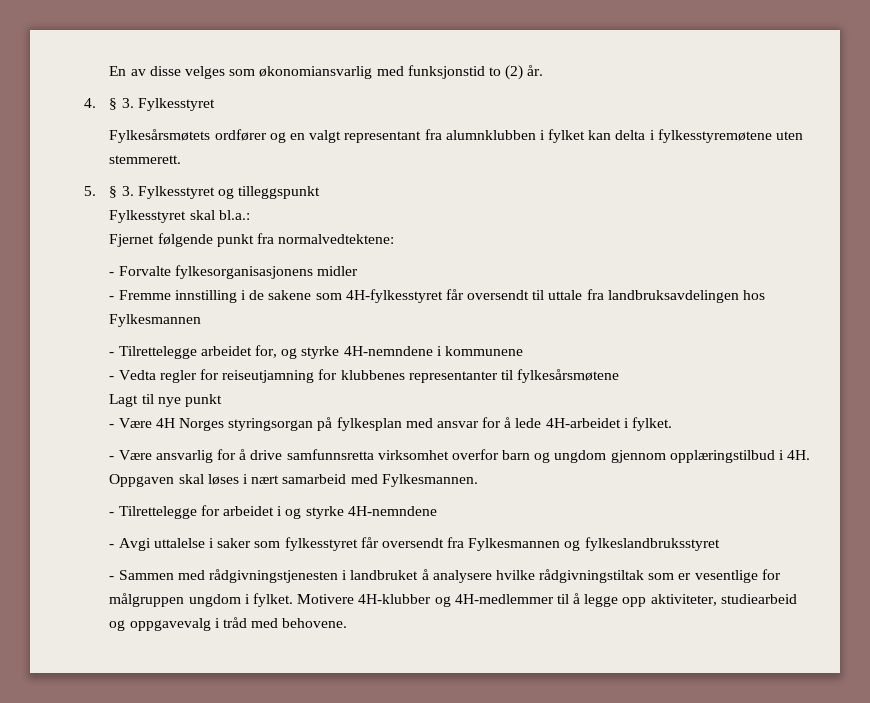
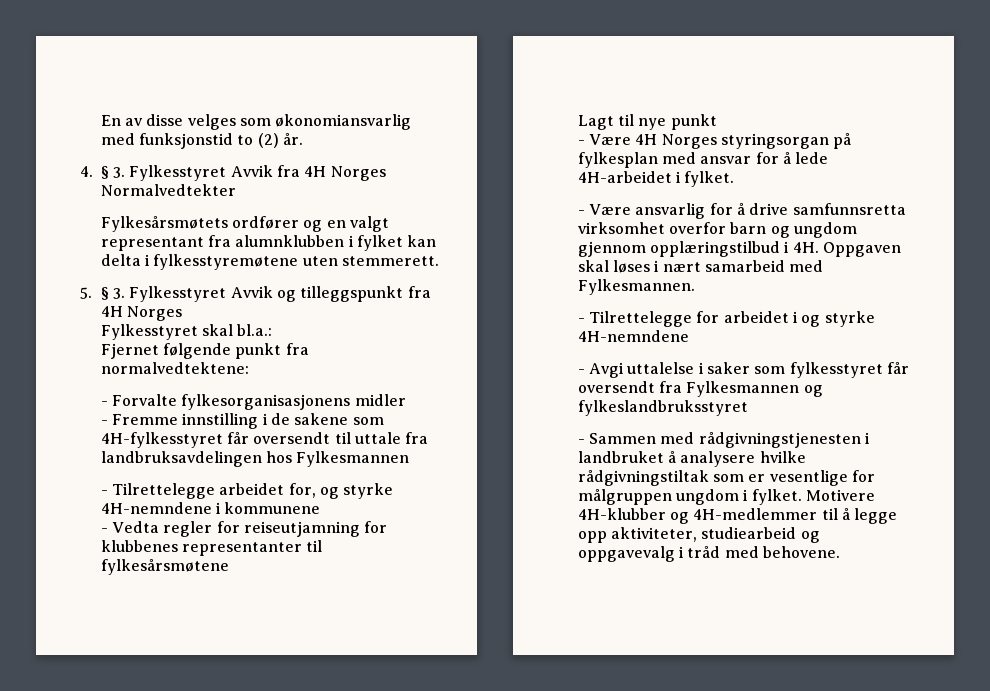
- 4. § 3. Fylkesstyret
+ 4. § 3. Fylkesstyret Avvik fra 4H Norges Normalvedtekter
- 5. § 3. Fylkesstyret og tilleggspunkt
+ 5. § 3. Fylkesstyret Avvik og tilleggspunkt fra 4H Norges

